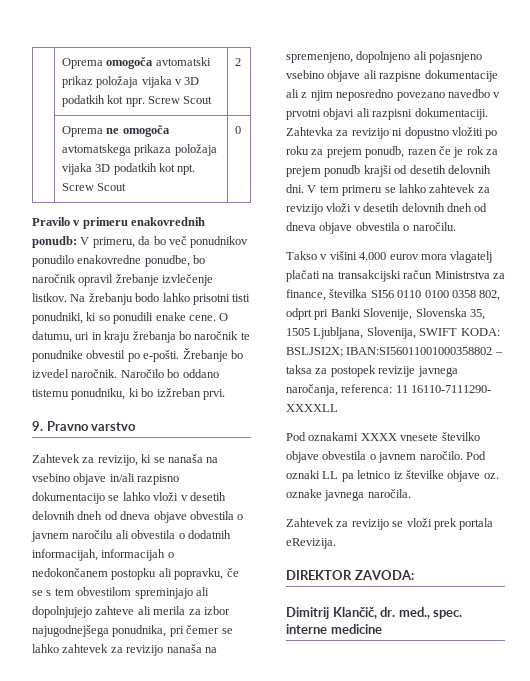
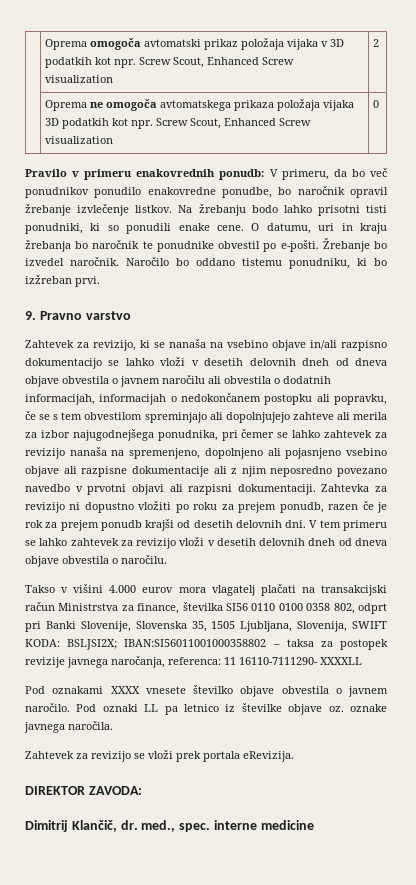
- | Oprema omogoča avtomatski prikaz položaja vijaka v 3D podatkih kot npr. Screw Scout | 2
+ | Oprema omogoča avtomatski prikaz položaja vijaka v 3D podatkih kot npr. Screw Scout, Enhanced Screw visualization | 2
- | Oprema ne omogoča avtomatskega prikaza položaja vijaka 3D podatkih kot npt. Screw Scout | 0
+ | Oprema ne omogoča avtomatskega prikaza položaja vijaka 3D podatkih kot npr. Screw Scout, Enhanced Screw visualization | 0

